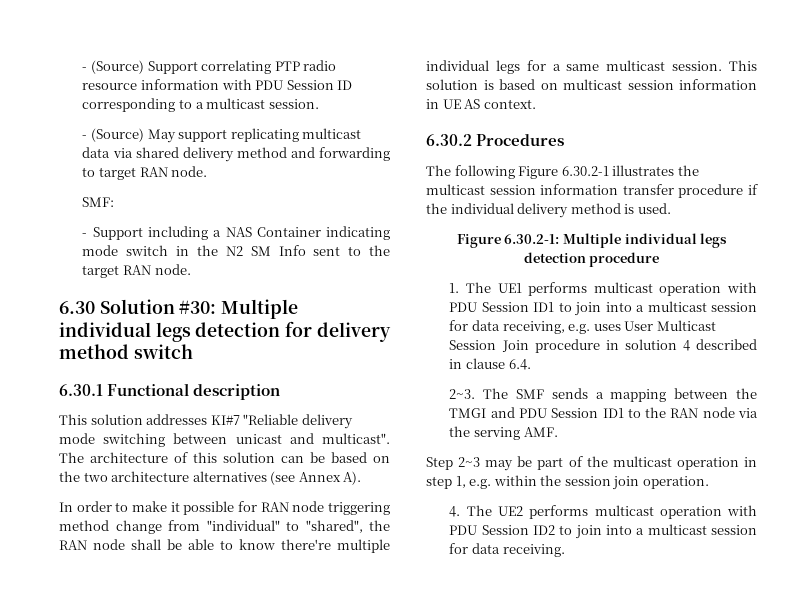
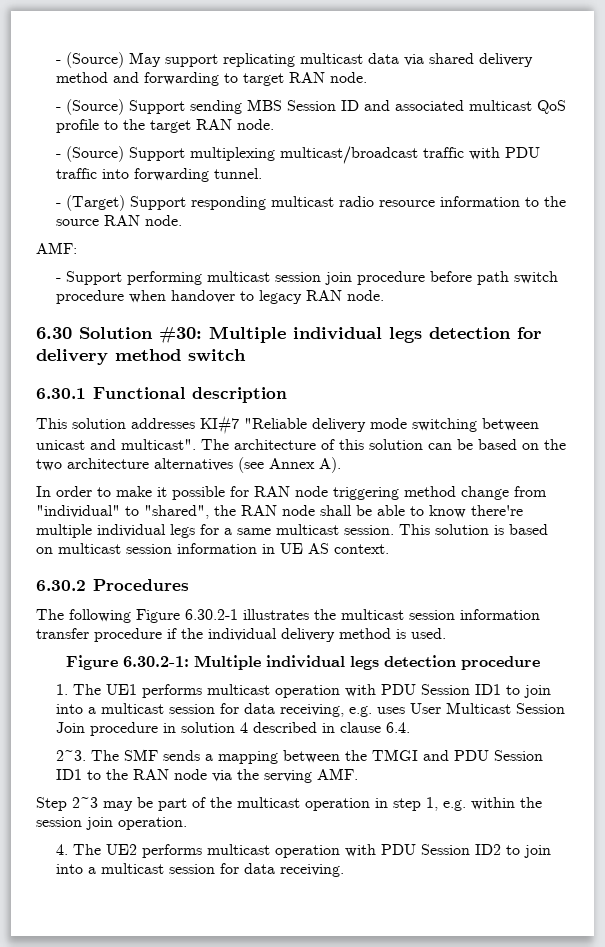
- - (Source) Support correlating PTP radio resource information with PDU Session ID corresponding to a multicast session.
- SMF:
- - Support including a NAS Container indicating mode switch in the N2 SM Info sent to the target RAN node.
+ - (Source) Support sending MBS Session ID and associated multicast QoS profile to the target RAN node.
+ - (Source) Support multiplexing multicast/broadcast traffic with PDU traffic into forwarding tunnel.
+ - (Target) Support responding multicast radio resource information to the source RAN node.
+ AMF:
+ - Support performing multicast session join procedure before path switch procedure when handover to legacy RAN node.

